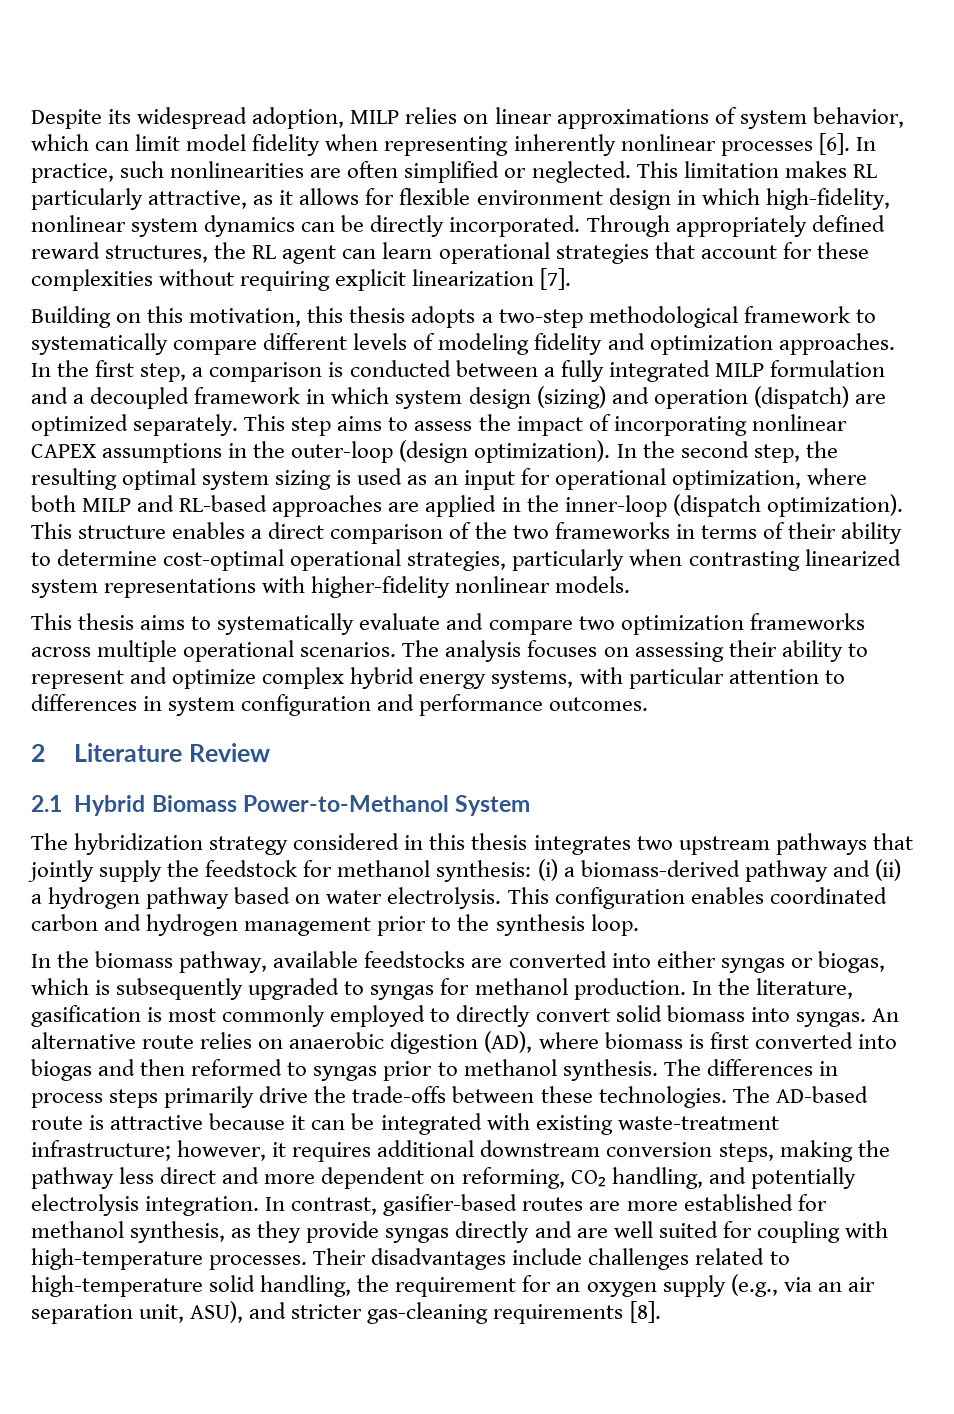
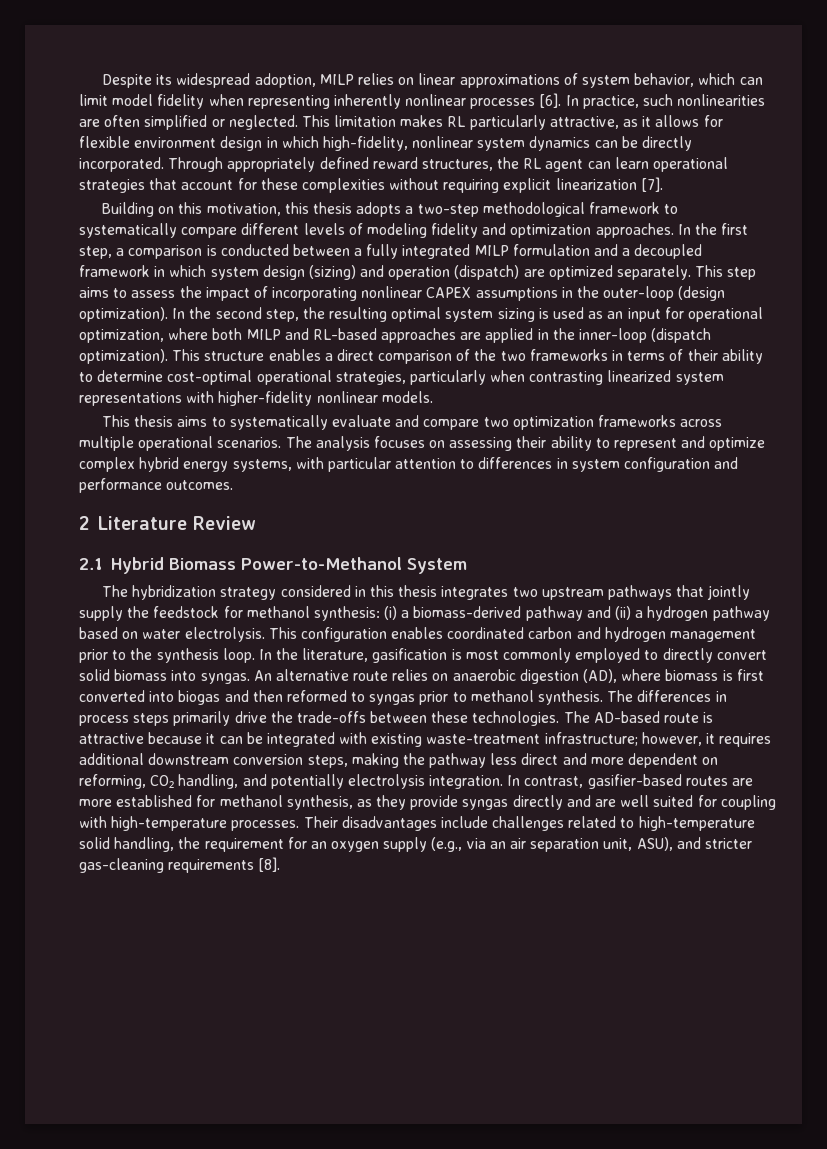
- This configuration enables coordinated carbon and hydrogen management prior to the synthesis loop.
- In the biomass pathway, available feedstocks are converted into either syngas or biogas, which is subsequently upgraded to syngas for methanol production. In the literature, gasification is most commonly employed to directly convert solid biomass into syngas.
+ This configuration enables coordinated carbon and hydrogen management prior to the synthesis loop. In the literature, gasification is most commonly employed to directly convert solid biomass into syngas.

